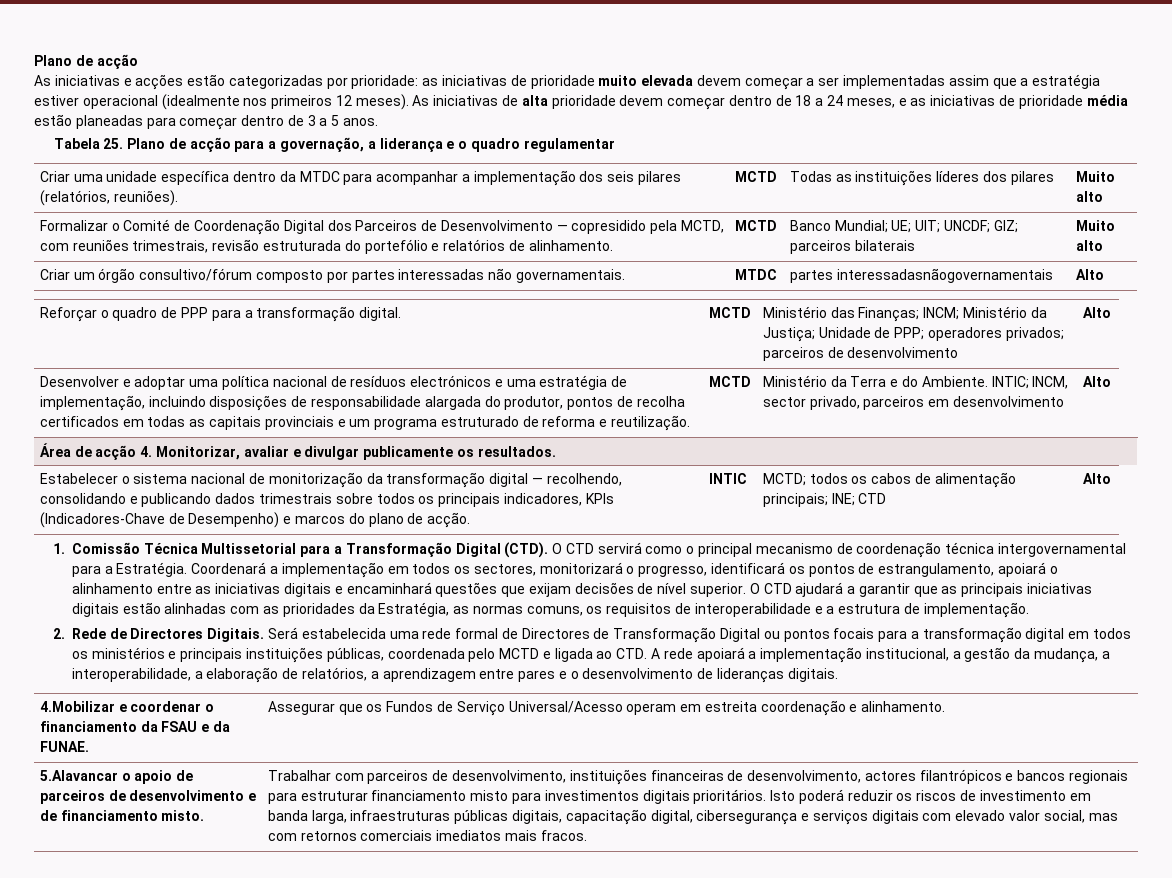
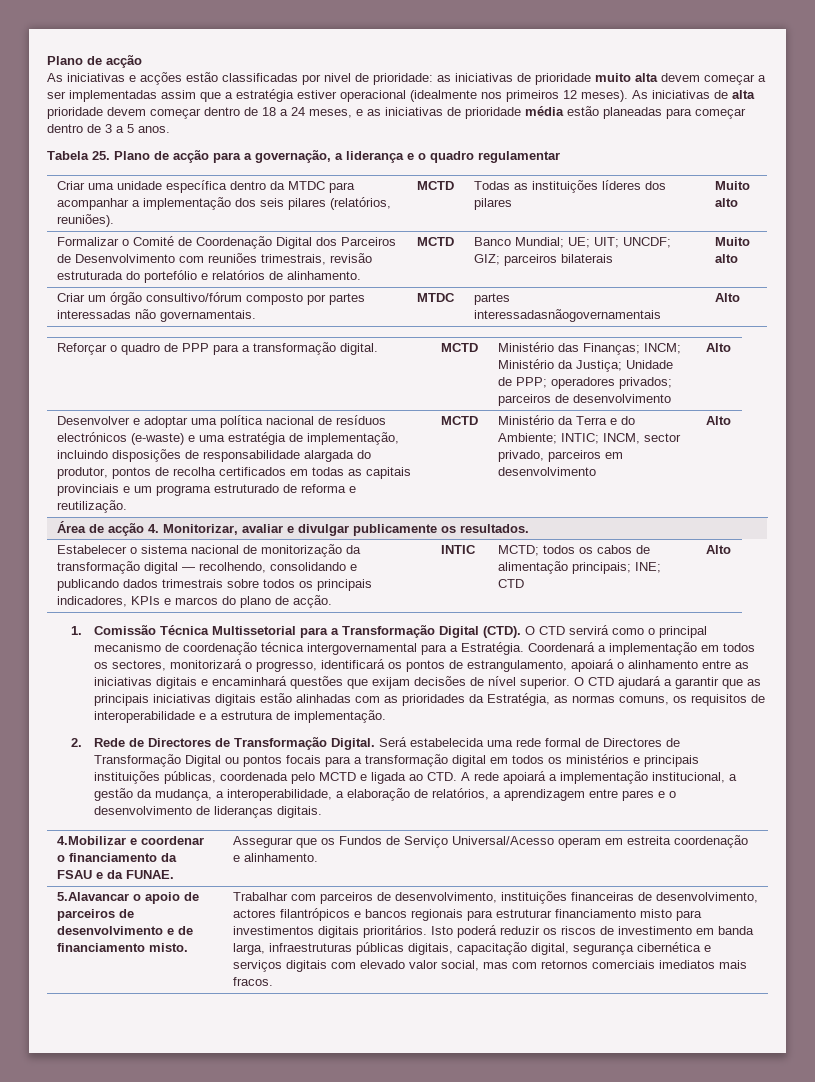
- As iniciativas e acções estão categorizadas por prioridade: as iniciativas de prioridade muito elevada devem começar a ser implementadas assim que a estratégia estiver operacional (idealmente nos primeiros 12 meses).
+ As iniciativas e acções estão classificadas por nivel de prioridade: as iniciativas de prioridade muito alta devem começar a ser implementadas assim que a estratégia estiver operacional (idealmente nos primeiros 12 meses).
- Formalizar o Comité de Coordenação Digital dos Parceiros de Desenvolvimento — copresidido pela MCTD, com reuniões trimestrais, revisão estruturada do portefólio e relatórios de alinhamento. | MCTD | Banco Mundial; UE; UIT; UNCDF; GIZ; parceiros bilaterais | Muito alto
+ Formalizar o Comité de Coordenação Digital dos Parceiros de Desenvolvimento com reuniões trimestrais, revisão estruturada do portefólio e relatórios de alinhamento. | MCTD | Banco Mundial; UE; UIT; UNCDF; GIZ; parceiros bilaterais | Muito alto
- Desenvolver e adoptar uma política nacional de resíduos electrónicos e uma estratégia de implementação, incluindo disposições de responsabilidade alargada do produtor, pontos de recolha certificados em todas as capitais provinciais e um programa estruturado de reforma e reutilização.
+ Desenvolver e adoptar uma política nacional de resíduos electrónicos (e-waste) e uma estratégia de implementação, incluindo disposições de responsabilidade alargada do produtor, pontos de recolha certificados em todas as capitais provinciais e um programa estruturado de reforma e reutilização.
- Ministério da Terra e do Ambiente. INTIC; INCM, sector privado, parceiros em desenvolvimento
+ Ministério da Terra e do Ambiente; INTIC; INCM, sector privado, parceiros em desenvolvimento
- Estabelecer o sistema nacional de monitorização da transformação digital — recolhendo, consolidando e publicando dados trimestrais sobre todos os principais indicadores, KPIs (Indicadores-Chave de Desempenho) e marcos do plano de acção.
+ Estabelecer o sistema nacional de monitorização da transformação digital — recolhendo, consolidando e publicando dados trimestrais sobre todos os principais indicadores, KPIs e marcos do plano de acção.
- 2. Rede de Directores Digitais.
+ 2. Rede de Directores de Transformação Digital.
- Isto poderá reduzir os riscos de investimento em banda larga, infraestruturas públicas digitais, capacitação digital, cibersegurança e serviços digitais com elevado valor social, mas com retornos comerciais imediatos mais fracos.
+ Isto poderá reduzir os riscos de investimento em banda larga, infraestruturas públicas digitais, capacitação digital, segurança cibernética e serviços digitais com elevado valor social, mas com retornos comerciais imediatos mais fracos.

